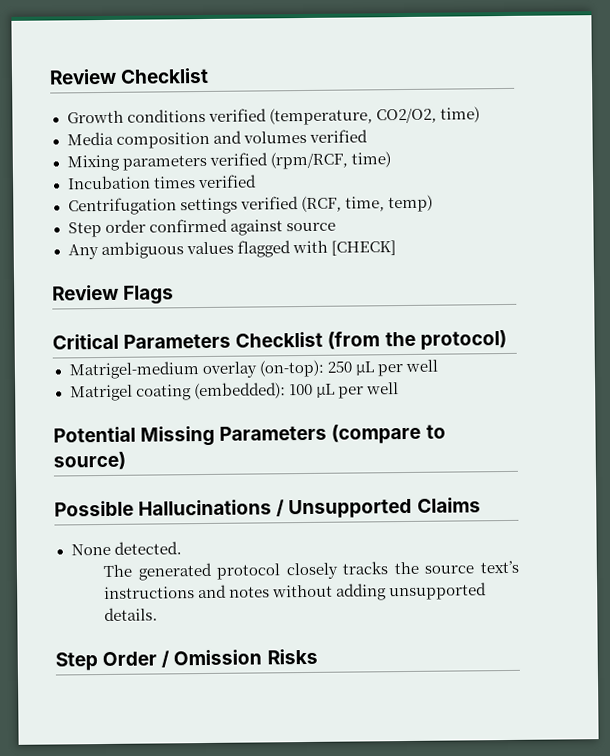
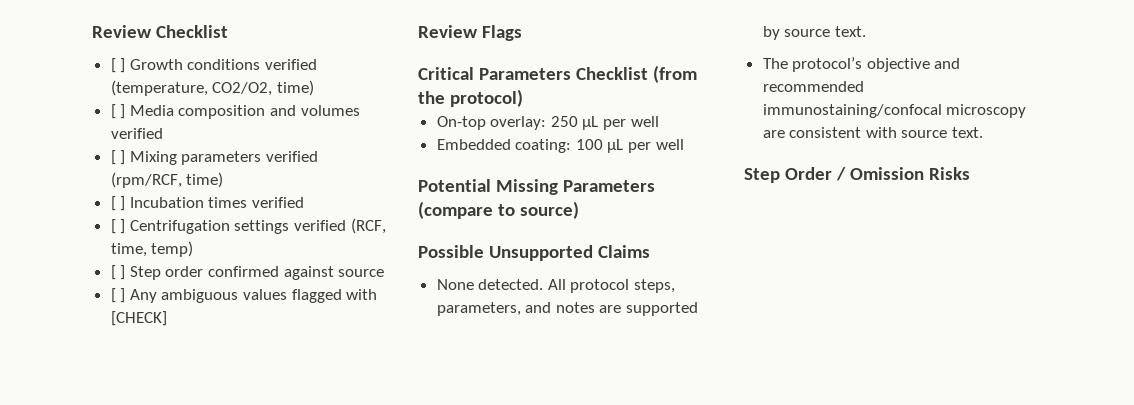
- Growth conditions verified (temperature, CO2/O2, time)
+ [ ] Growth conditions verified (temperature, CO2/O2, time)
- Media composition and volumes verified
+ [ ] Media composition and volumes verified
- Mixing parameters verified (rpm/RCF, time)
+ [ ] Mixing parameters verified (rpm/RCF, time)
- Incubation times verified
+ [ ] Incubation times verified
- Centrifugation settings verified (RCF, time, temp)
+ [ ] Centrifugation settings verified (RCF, time, temp)
- Step order confirmed against source
+ [ ] Step order confirmed against source
- Any ambiguous values flagged with [CHECK]
+ [ ] Any ambiguous values flagged with [CHECK]
- Matrigel-medium overlay (on-top): 250 μL per well
+ On-top overlay: 250 μL per well
- Matrigel coating (embedded): 100 μL per well
+ Embedded coating: 100 μL per well
- Possible Hallucinations / Unsupported Claims
+ Possible Unsupported Claims
- None detected.
- The generated protocol closely tracks the source text’s instructions and notes without adding unsupported details.
+ None detected. All protocol steps, parameters, and notes are supported by source text.
+ The protocol’s objective and recommended immunostaining/confocal microscopy are consistent with source text.

